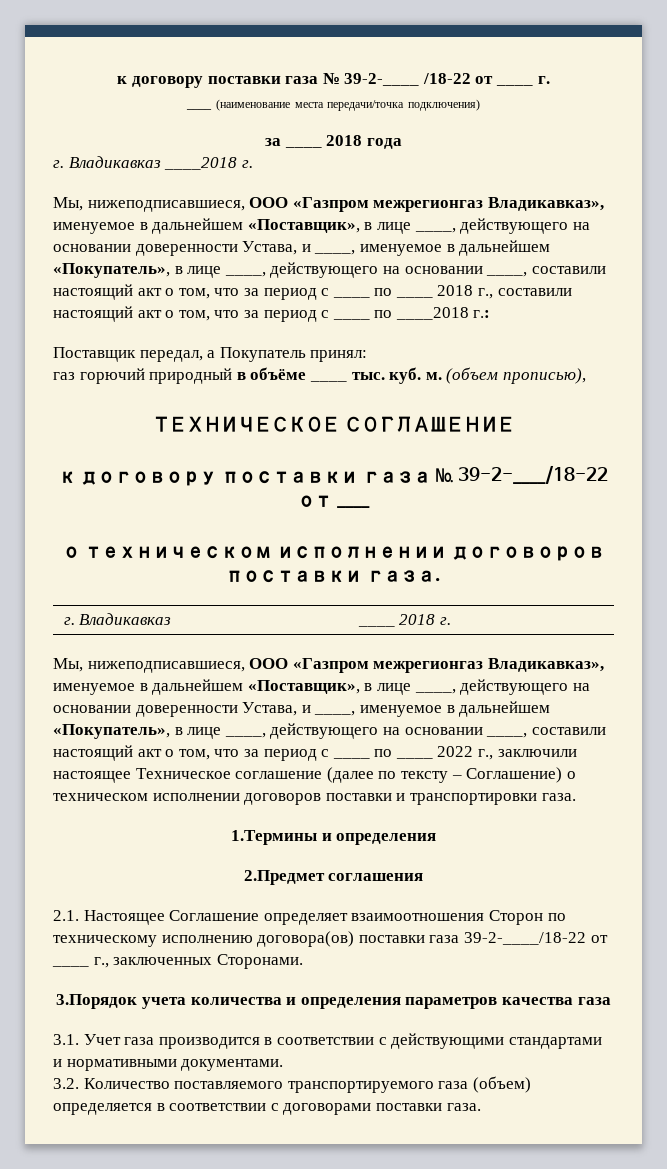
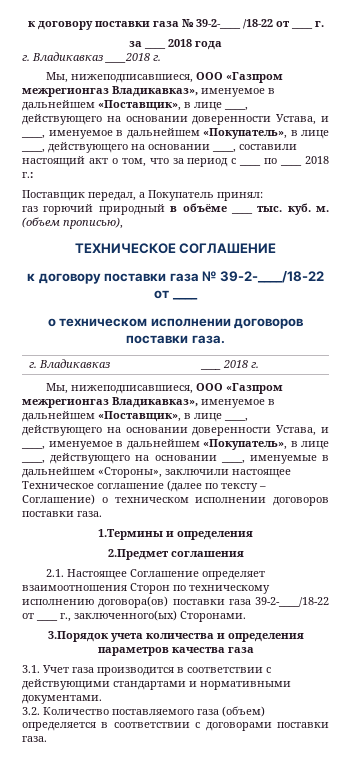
- ____ (наименование места передачи/точка подключения)
- Мы, нижеподписавшиеся, ООО «Газпром межрегионгаз Владикавказ», именуемое в дальнейшем «Поставщик», в лице ____, действующего на основании доверенности Устава, и ____, именуемое в дальнейшем «Покупатель», в лице ____, действующего на основании ____, составили настоящий акт о том, что за период с ____ по ____ 2018 г., составили настоящий акт о том, что за период с ____ по ____2018 г.:
+ Мы, нижеподписавшиеся, ООО «Газпром межрегионгаз Владикавказ», именуемое в дальнейшем «Поставщик», в лице ____, действующего на основании доверенности Устава, и ____, именуемое в дальнейшем «Покупатель», в лице ____, действующего на основании ____, составили настоящий акт о том, что за период с ____ по ____ 2018 г.:
- Мы, нижеподписавшиеся, ООО «Газпром межрегионгаз Владикавказ», именуемое в дальнейшем «Поставщик», в лице ____, действующего на основании доверенности Устава, и ____, именуемое в дальнейшем «Покупатель», в лице ____, действующего на основании ____, составили настоящий акт о том, что за период с ____ по ____ 2022 г., заключили настоящее Техническое соглашение (далее по тексту – Соглашение) о техническом исполнении договоров поставки и транспортировки газа.
+ Мы, нижеподписавшиеся, ООО «Газпром межрегионгаз Владикавказ», именуемое в дальнейшем «Поставщик», в лице ____, действующего на основании доверенности Устава, и ____, именуемое в дальнейшем «Покупатель», в лице ____, действующего на основании ____, именуемые в дальнейшем «Стороны», заключили настоящее Техническое соглашение (далее по тексту – Соглашение) о техническом исполнении договоров поставки газа.
- 2.1. Настоящее Соглашение определяет взаимоотношения Сторон по техническому исполнению договора(ов) поставки газа 39-2-____/18-22 от ____ г., заключенных Сторонами.
+ 2.1. Настоящее Соглашение определяет взаимоотношения Сторон по техническому исполнению договора(ов) поставки газа 39-2-____/18-22 от ____ г., заключенного(ых) Сторонами.
- 3.2. Количество поставляемого транспортируемого газа (объем) определяется в соответствии с договорами поставки газа.
+ 3.2. Количество поставляемого газа (объем) определяется в соответствии с договорами поставки газа.

